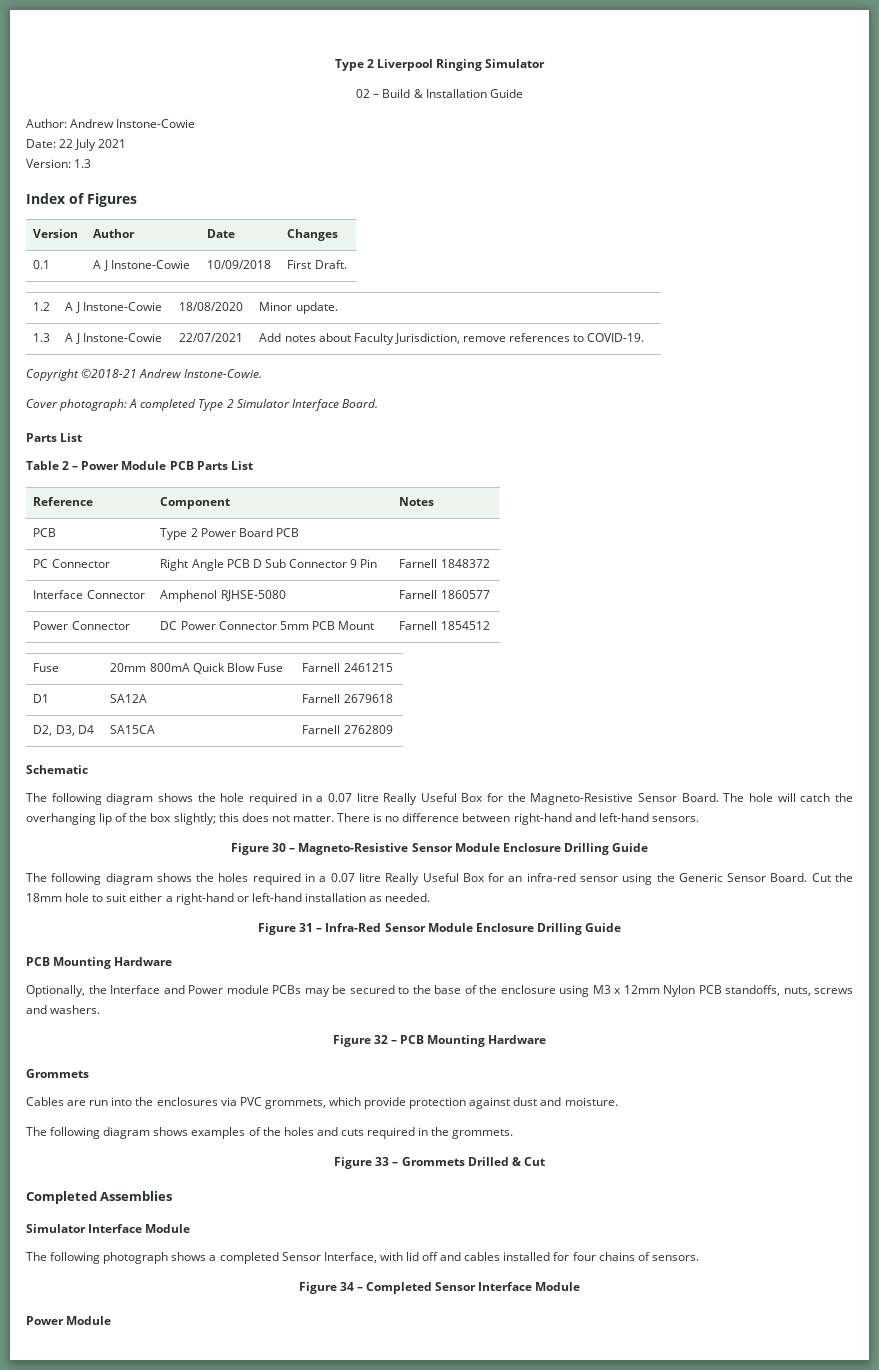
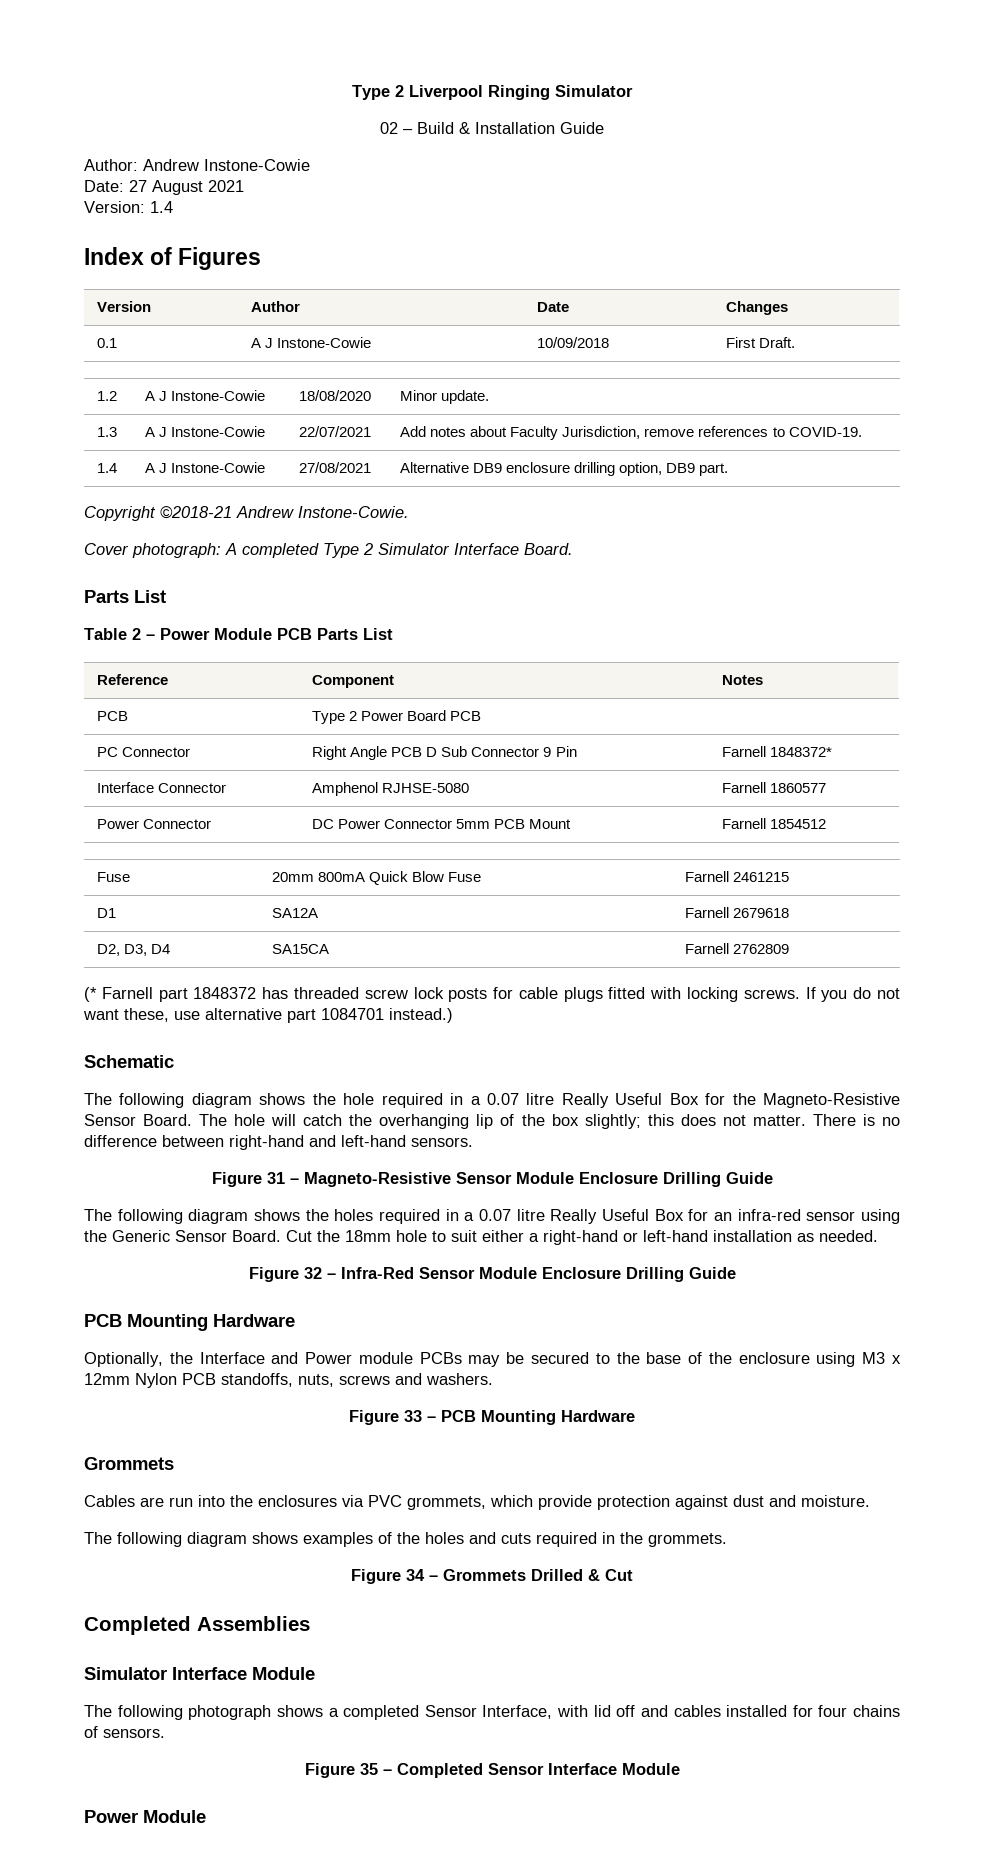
- Date: 22 July 2021
+ Date: 27 August 2021
- Version: 1.3
+ Version: 1.4
+ 1.4 | A J Instone-Cowie | 27/08/2021 | Alternative DB9 enclosure drilling option, DB9 part.
- PC Connector | Right Angle PCB D Sub Connector 9 Pin | Farnell 1848372
+ PC Connector | Right Angle PCB D Sub Connector 9 Pin | Farnell 1848372*
+ (* Farnell part 1848372 has threaded screw lock posts for cable plugs fitted with locking screws. If you do not want these, use alternative part 1084701 instead.)
- Figure 30 – Magneto-Resistive Sensor Module Enclosure Drilling Guide
+ Figure 31 – Magneto-Resistive Sensor Module Enclosure Drilling Guide
- Figure 31 – Infra-Red Sensor Module Enclosure Drilling Guide
+ Figure 32 – Infra-Red Sensor Module Enclosure Drilling Guide
- Figure 32 – PCB Mounting Hardware
+ Figure 33 – PCB Mounting Hardware
- Figure 33 – Grommets Drilled & Cut
+ Figure 34 – Grommets Drilled & Cut
- Figure 34 – Completed Sensor Interface Module
+ Figure 35 – Completed Sensor Interface Module

